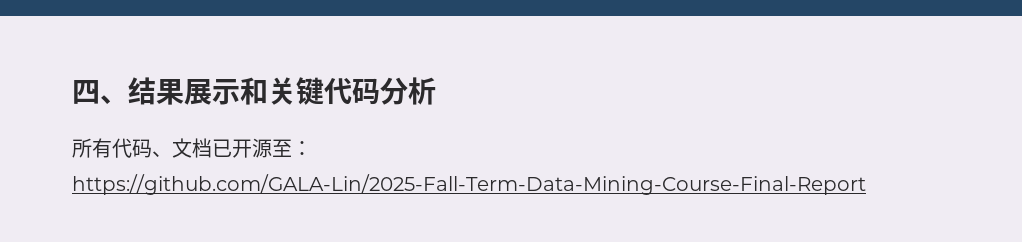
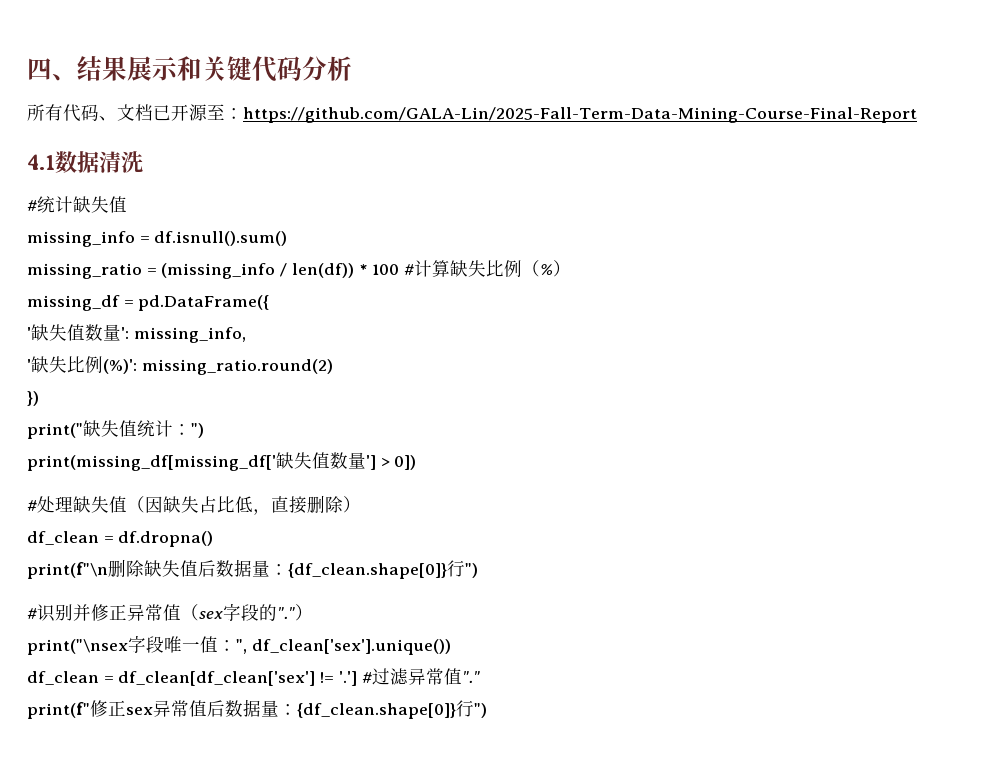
+ 4.1数据清洗
+ #统计缺失值
+ missing_info = df.isnull().sum()
+ missing_ratio = (missing_info / len(df)) * 100 #计算缺失比例（%）
+ missing_df = pd.DataFrame({
+ '缺失值数量': missing_info,
+ '缺失比例(%)': missing_ratio.round(2)
+ })
+ print("缺失值统计：")
+ print(missing_df[missing_df['缺失值数量'] > 0])
+ #处理缺失值（因缺失占比低，直接删除）
+ df_clean = df.dropna()
+ print(f"\n删除缺失值后数据量：{df_clean.shape[0]}行")
+ #识别并修正异常值（sex字段的"."）
+ print("\nsex字段唯一值：", df_clean['sex'].unique())
+ df_clean = df_clean[df_clean['sex'] != '.'] #过滤异常值"."
+ print(f"修正sex异常值后数据量：{df_clean.shape[0]}行")

